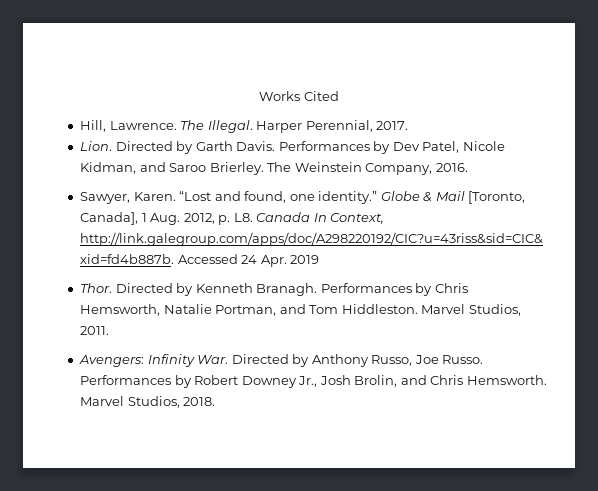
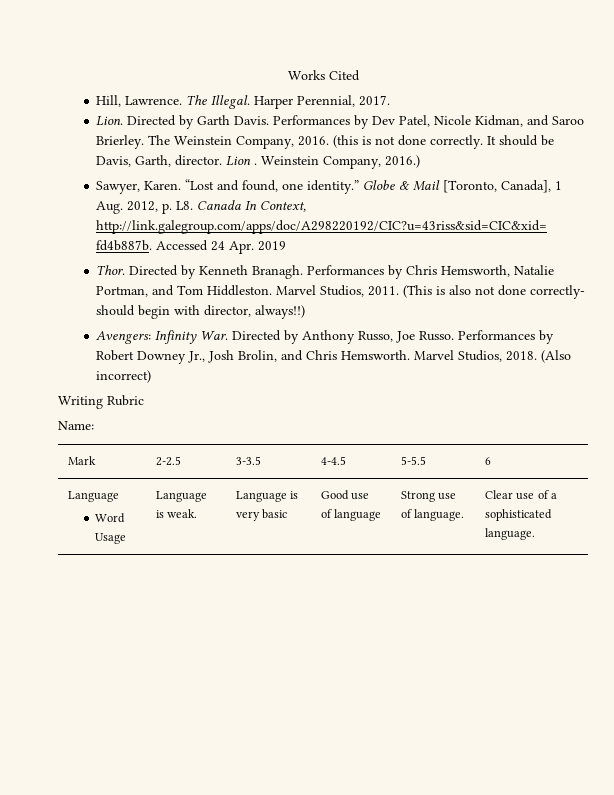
+ (this is not done correctly. It should be Davis, Garth, director. Lion . Weinstein Company, 2016.)
+ (This is also not done correctly- should begin with director, always!!)
+ (Also incorrect)
+ Writing Rubric
+ Name:
+ Mark | 2-2.5 | 3-3.5 | 4-4.5 | 5-5.5 | 6
+ Language
+ Word Usage | Language is weak. | Language is very basic | Good use of language | Strong use of language. | Clear use of a sophisticated language.

